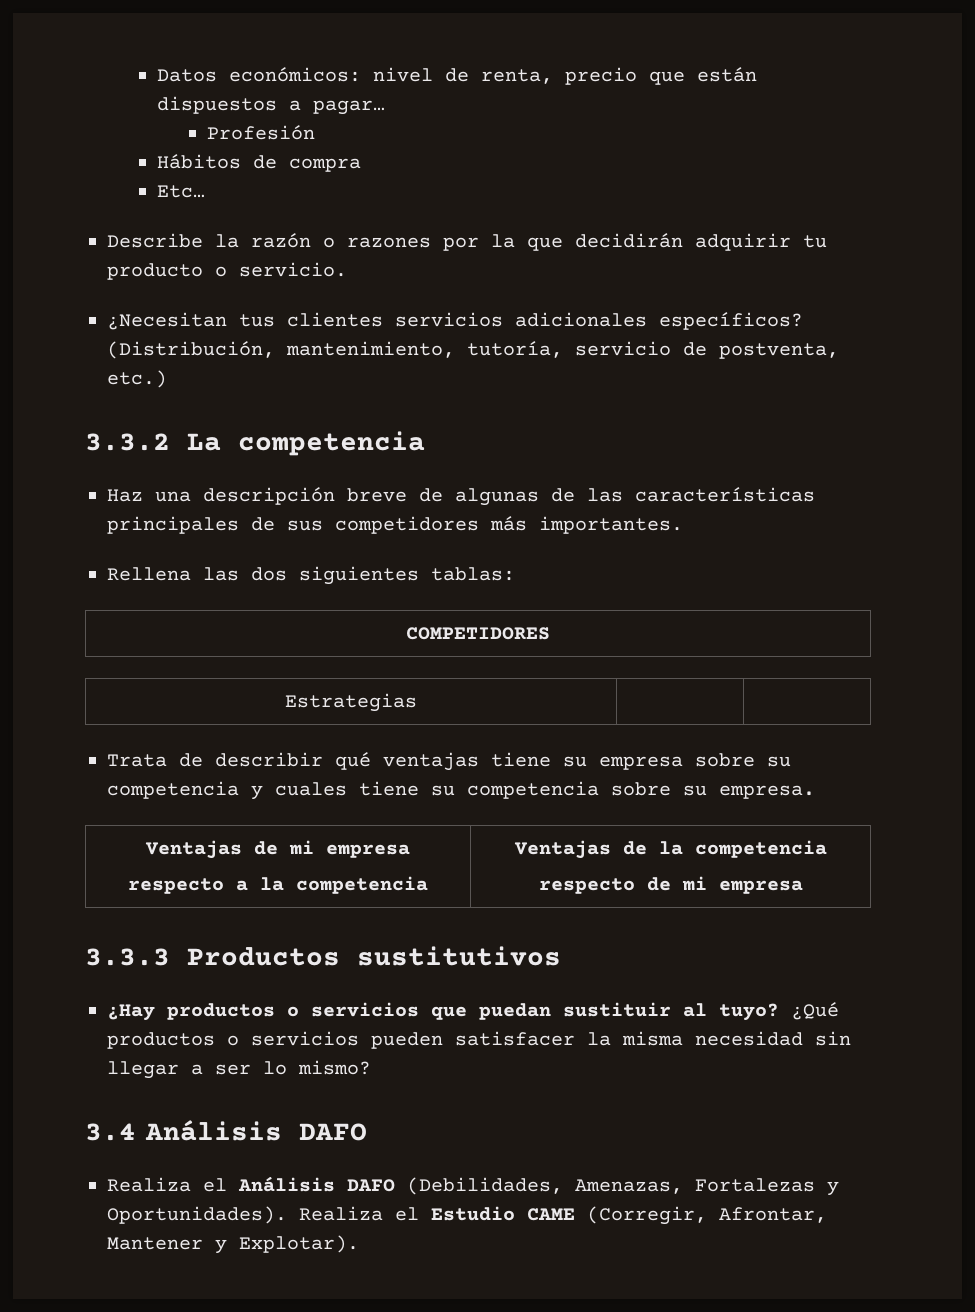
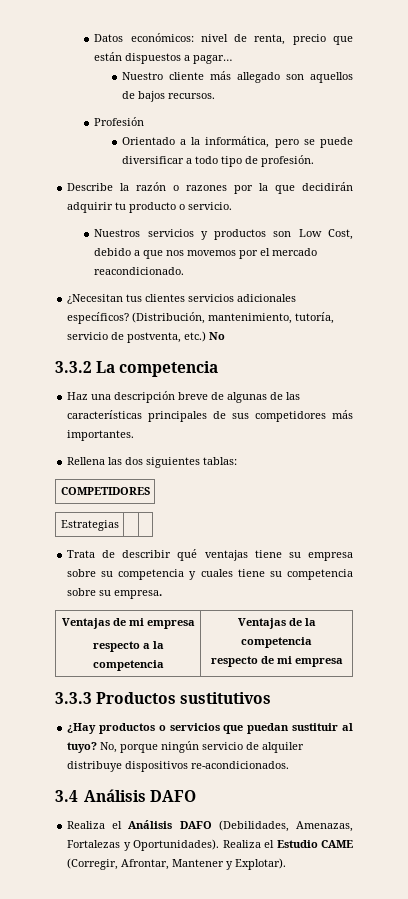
+ Nuestro cliente más allegado son aquellos de bajos recursos.
  Profesión
- Hábitos de compra
- Etc…
+ Orientado a la informática, pero se puede diversificar a todo tipo de profesión.
+ Nuestros servicios y productos son Low Cost, debido a que nos movemos por el mercado reacondicionado.
- (Distribución, mantenimiento, tutoría, servicio de postventa, etc.)
+ (Distribución, mantenimiento, tutoría, servicio de postventa, etc.) No
- ¿Qué productos o servicios pueden satisfacer la misma necesidad sin llegar a ser lo mismo?
+ No, porque ningún servicio de alquiler distribuye dispositivos re-acondicionados.

